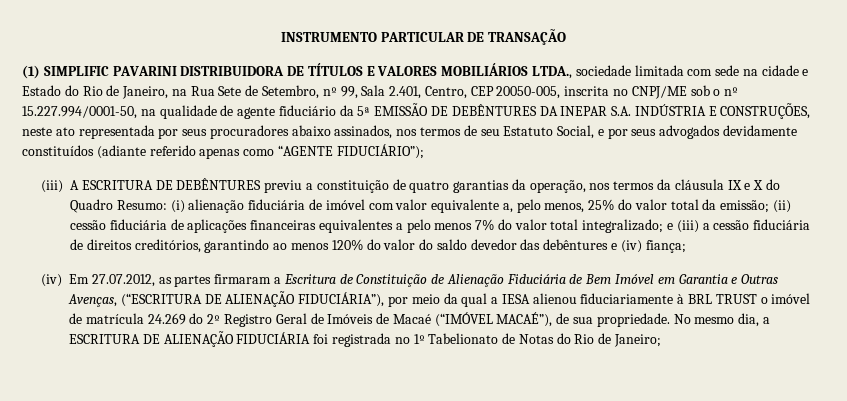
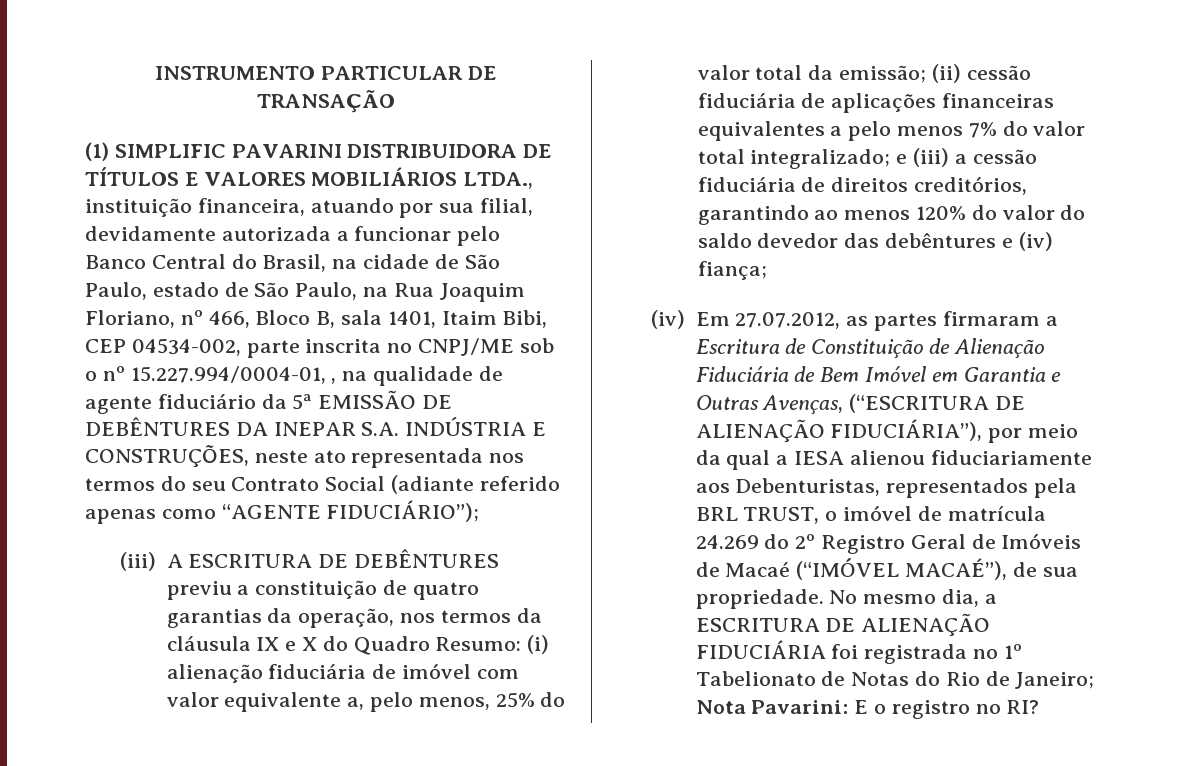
- (1) SIMPLIFIC PAVARINI DISTRIBUIDORA DE TÍTULOS E VALORES MOBILIÁRIOS LTDA., sociedade limitada com sede na cidade e Estado do Rio de Janeiro, na Rua Sete de Setembro, nº 99, Sala 2.401, Centro, CEP 20050-005, inscrita no CNPJ/ME sob o nº 15.227.994/0001-50, na qualidade de agente fiduciário da 5ª EMISSÃO DE DEBÊNTURES DA INEPAR S.A. INDÚSTRIA E CONSTRUÇÕES, neste ato representada por seus procuradores abaixo assinados, nos termos de seu Estatuto Social, e por seus advogados devidamente constituídos (adiante referido apenas como “AGENTE FIDUCIÁRIO”);
+ (1) SIMPLIFIC PAVARINI DISTRIBUIDORA DE TÍTULOS E VALORES MOBILIÁRIOS LTDA., instituição financeira, atuando por sua filial, devidamente autorizada a funcionar pelo Banco Central do Brasil, na cidade de São Paulo, estado de São Paulo, na Rua Joaquim Floriano, nº 466, Bloco B, sala 1401, Itaim Bibi, CEP 04534-002, parte inscrita no CNPJ/ME sob o nº 15.227.994/0004-01, , na qualidade de agente fiduciário da 5ª EMISSÃO DE DEBÊNTURES DA INEPAR S.A. INDÚSTRIA E CONSTRUÇÕES, neste ato representada nos termos do seu Contrato Social (adiante referido apenas como “AGENTE FIDUCIÁRIO”);
- (iv) Em 27.07.2012, as partes firmaram a Escritura de Constituição de Alienação Fiduciária de Bem Imóvel em Garantia e Outras Avenças, (“ESCRITURA DE ALIENAÇÃO FIDUCIÁRIA”), por meio da qual a IESA alienou fiduciariamente à BRL TRUST o imóvel de matrícula 24.269 do 2º Registro Geral de Imóveis de Macaé (“IMÓVEL MACAÉ”), de sua propriedade.
+ (iv) Em 27.07.2012, as partes firmaram a Escritura de Constituição de Alienação Fiduciária de Bem Imóvel em Garantia e Outras Avenças, (“ESCRITURA DE ALIENAÇÃO FIDUCIÁRIA”), por meio da qual a IESA alienou fiduciariamente aos Debenturistas, representados pela BRL TRUST, o imóvel de matrícula 24.269 do 2º Registro Geral de Imóveis de Macaé (“IMÓVEL MACAÉ”), de sua propriedade.
- No mesmo dia, a ESCRITURA DE ALIENAÇÃO FIDUCIÁRIA foi registrada no 1º Tabelionato de Notas do Rio de Janeiro;
+ No mesmo dia, a ESCRITURA DE ALIENAÇÃO FIDUCIÁRIA foi registrada no 1º Tabelionato de Notas do Rio de Janeiro; Nota Pavarini: E o registro no RI?

